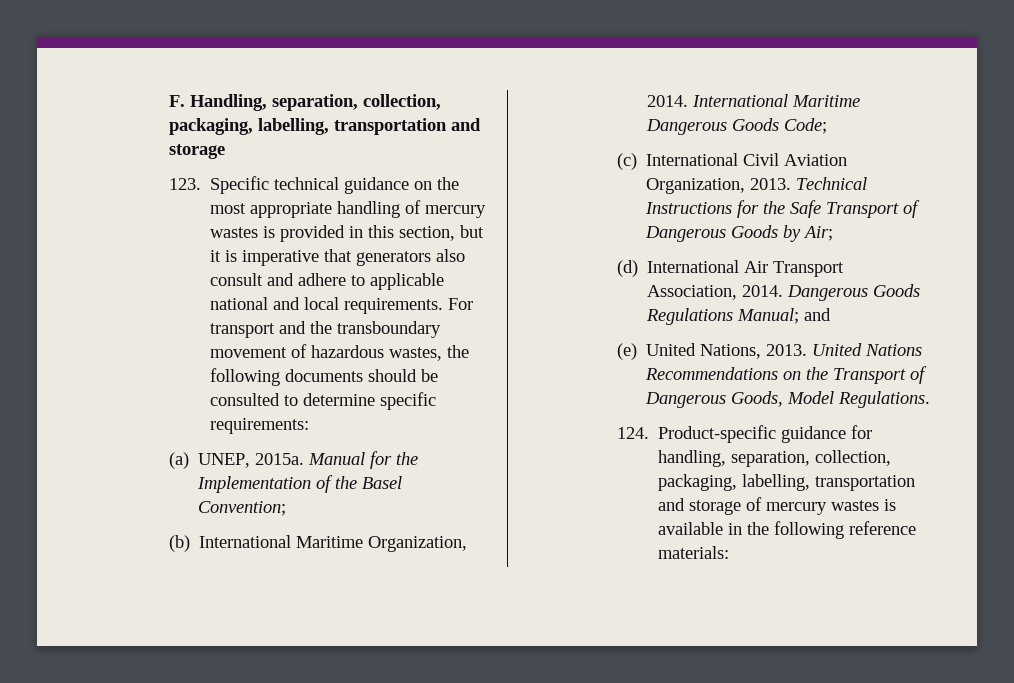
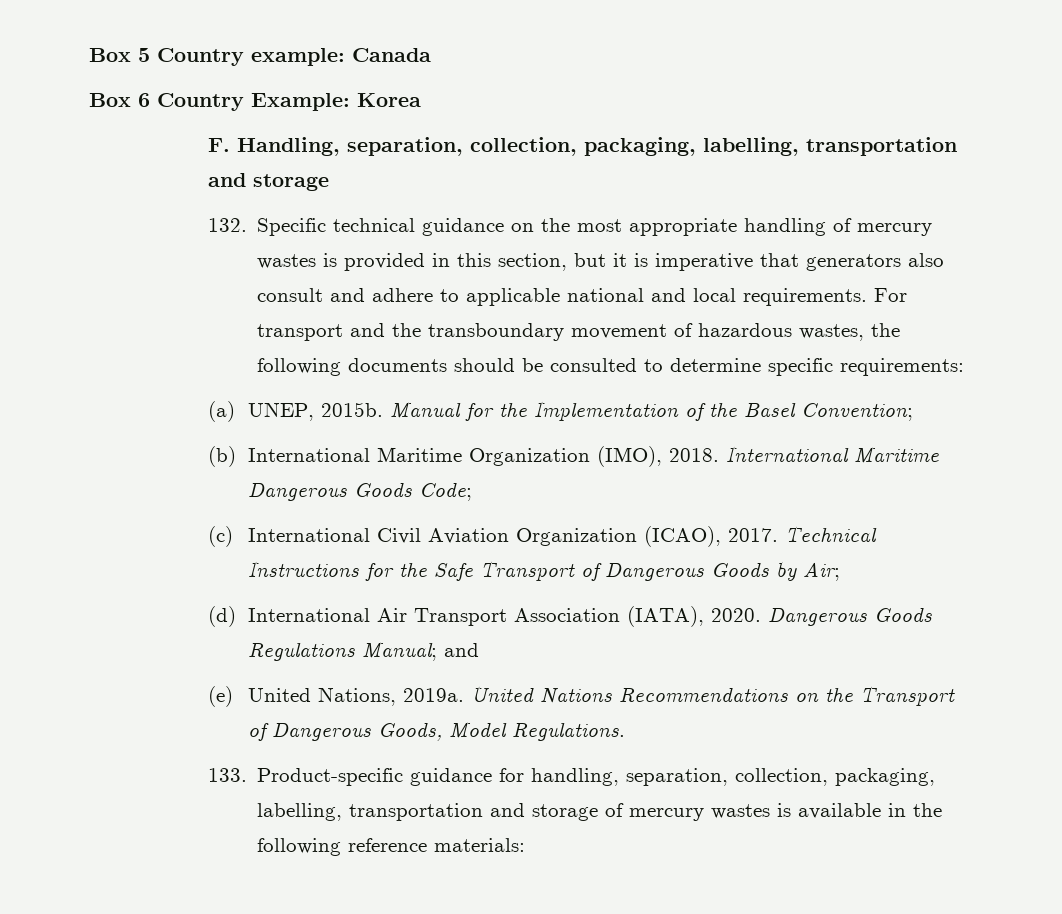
+ Box 5 Country example: Canada
+ Box 6 Country Example: Korea
- 123. Specific technical guidance on the most appropriate handling of mercury wastes is provided in this section, but it is imperative that generators also consult and adhere to applicable national and local requirements.
+ 132. Specific technical guidance on the most appropriate handling of mercury wastes is provided in this section, but it is imperative that generators also consult and adhere to applicable national and local requirements.
- (a) UNEP, 2015a.
+ (a) UNEP, 2015b.
- (b) International Maritime Organization, 2014.
+ (b) International Maritime Organization (IMO), 2018.
- (c) International Civil Aviation Organization, 2013.
+ (c) International Civil Aviation Organization (ICAO), 2017.
- (d) International Air Transport Association, 2014.
+ (d) International Air Transport Association (IATA), 2020.
- (e) United Nations, 2013.
+ (e) United Nations, 2019a.
- 124. Product-specific guidance for handling, separation, collection, packaging, labelling, transportation and storage of mercury wastes is available in the following reference materials:
+ 133. Product-specific guidance for handling, separation, collection, packaging, labelling, transportation and storage of mercury wastes is available in the following reference materials:

